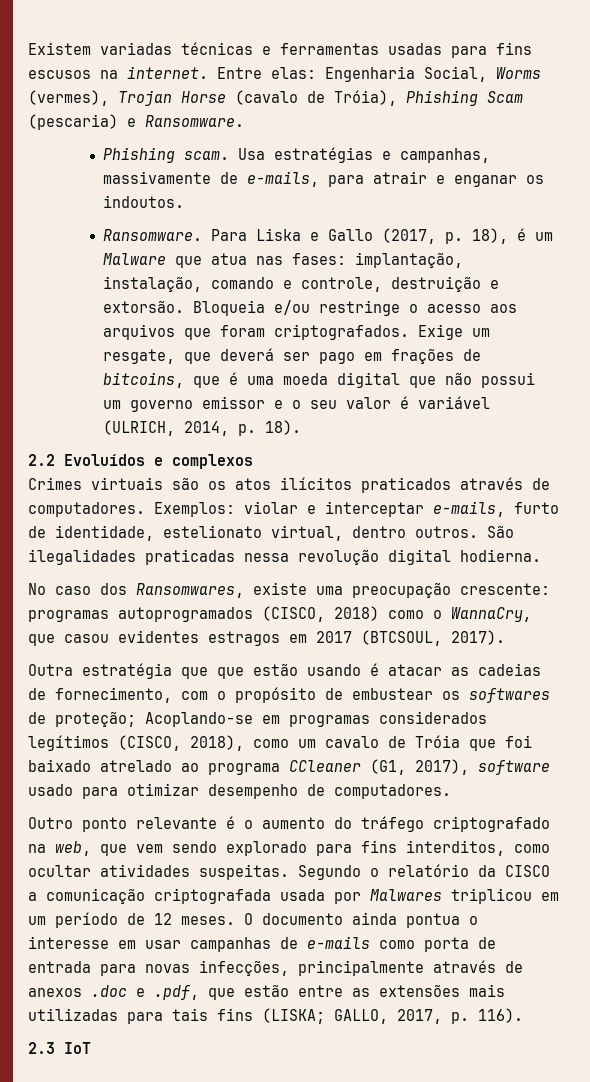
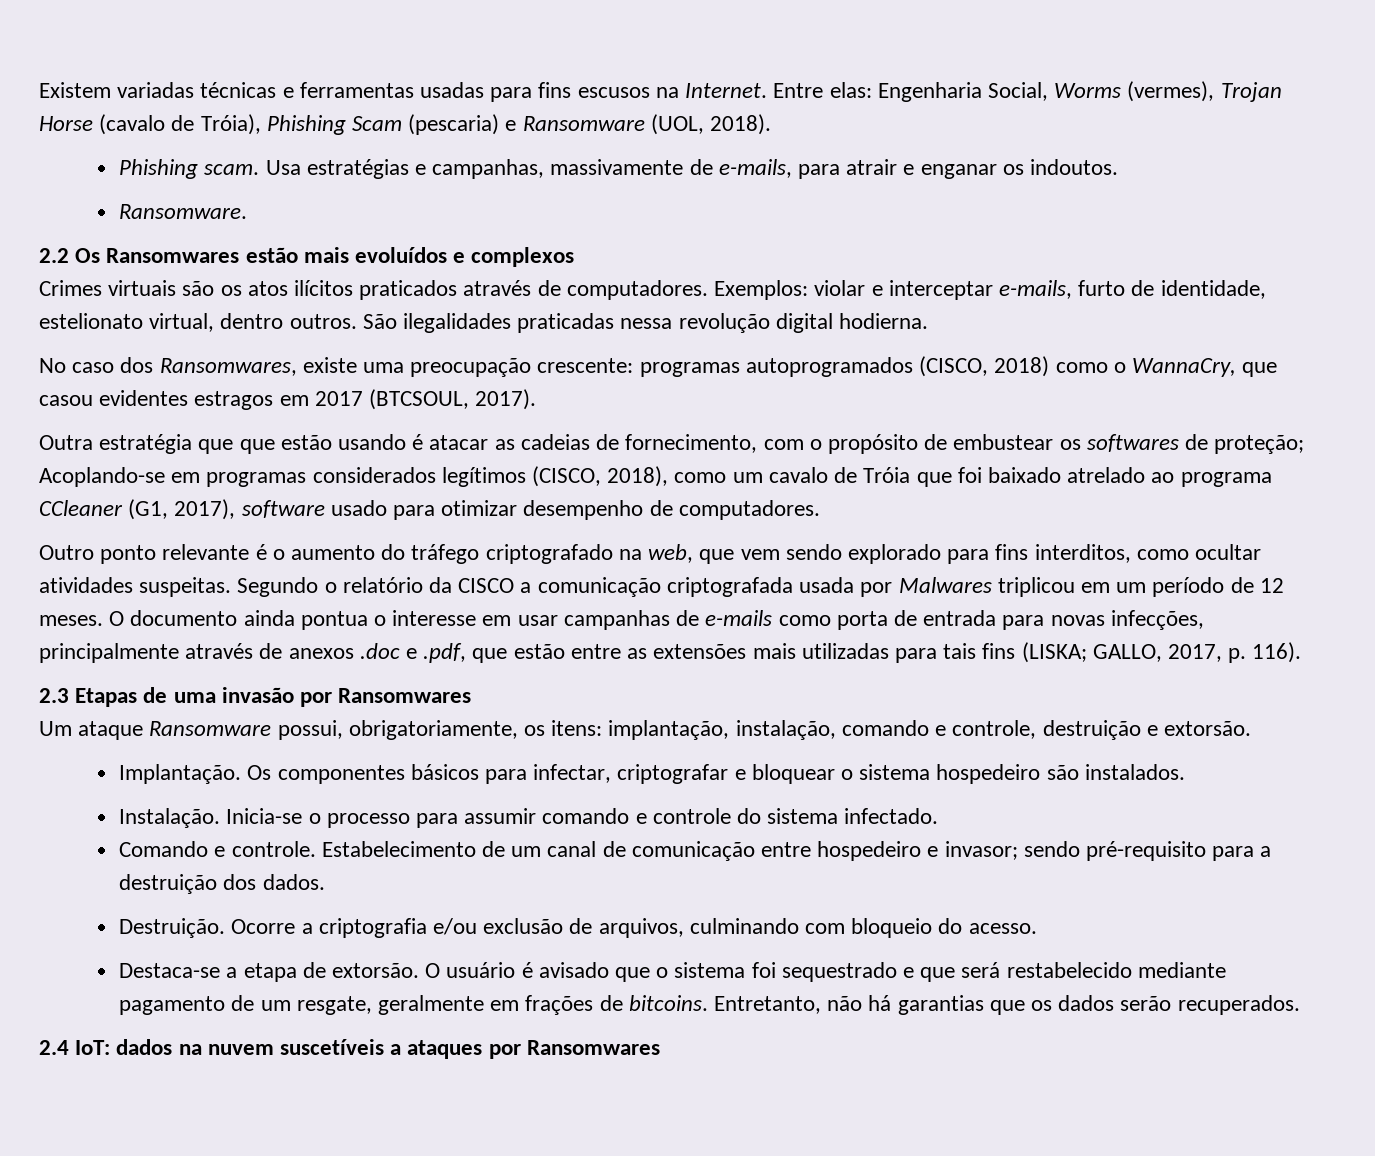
- Existem variadas técnicas e ferramentas usadas para fins escusos na internet.
+ Existem variadas técnicas e ferramentas usadas para fins escusos na Internet.
- Entre elas: Engenharia Social, Worms (vermes), Trojan Horse (cavalo de Tróia), Phishing Scam (pescaria) e Ransomware.
+ Entre elas: Engenharia Social, Worms (vermes), Trojan Horse (cavalo de Tróia), Phishing Scam (pescaria) e Ransomware (UOL, 2018).
- Ransomware. Para Liska e Gallo (2017, p. 18), é um Malware que atua nas fases: implantação, instalação, comando e controle, destruição e extorsão. Bloqueia e/ou restringe o acesso aos arquivos que foram criptografados. Exige um resgate, que deverá ser pago em frações de bitcoins, que é uma moeda digital que não possui um governo emissor e o seu valor é variável (ULRICH, 2014, p. 18).
- 2.2 Evoluídos e complexos
+ Ransomware.
+ 2.2 Os Ransomwares estão mais evoluídos e complexos
- 2.3 IoT
+ 2.3 Etapas de uma invasão por Ransomwares
+ Um ataque Ransomware possui, obrigatoriamente, os itens: implantação, instalação, comando e controle, destruição e extorsão.
+ Implantação. Os componentes básicos para infectar, criptografar e bloquear o sistema hospedeiro são instalados.
+ Instalação. Inicia-se o processo para assumir comando e controle do sistema infectado.
+ Comando e controle. Estabelecimento de um canal de comunicação entre hospedeiro e invasor; sendo pré-requisito para a destruição dos dados.
+ Destruição. Ocorre a criptografia e/ou exclusão de arquivos, culminando com bloqueio do acesso.
+ Destaca-se a etapa de extorsão. O usuário é avisado que o sistema foi sequestrado e que será restabelecido mediante pagamento de um resgate, geralmente em frações de bitcoins. Entretanto, não há garantias que os dados serão recuperados.
+ 2.4 IoT: dados na nuvem suscetíveis a ataques por Ransomwares

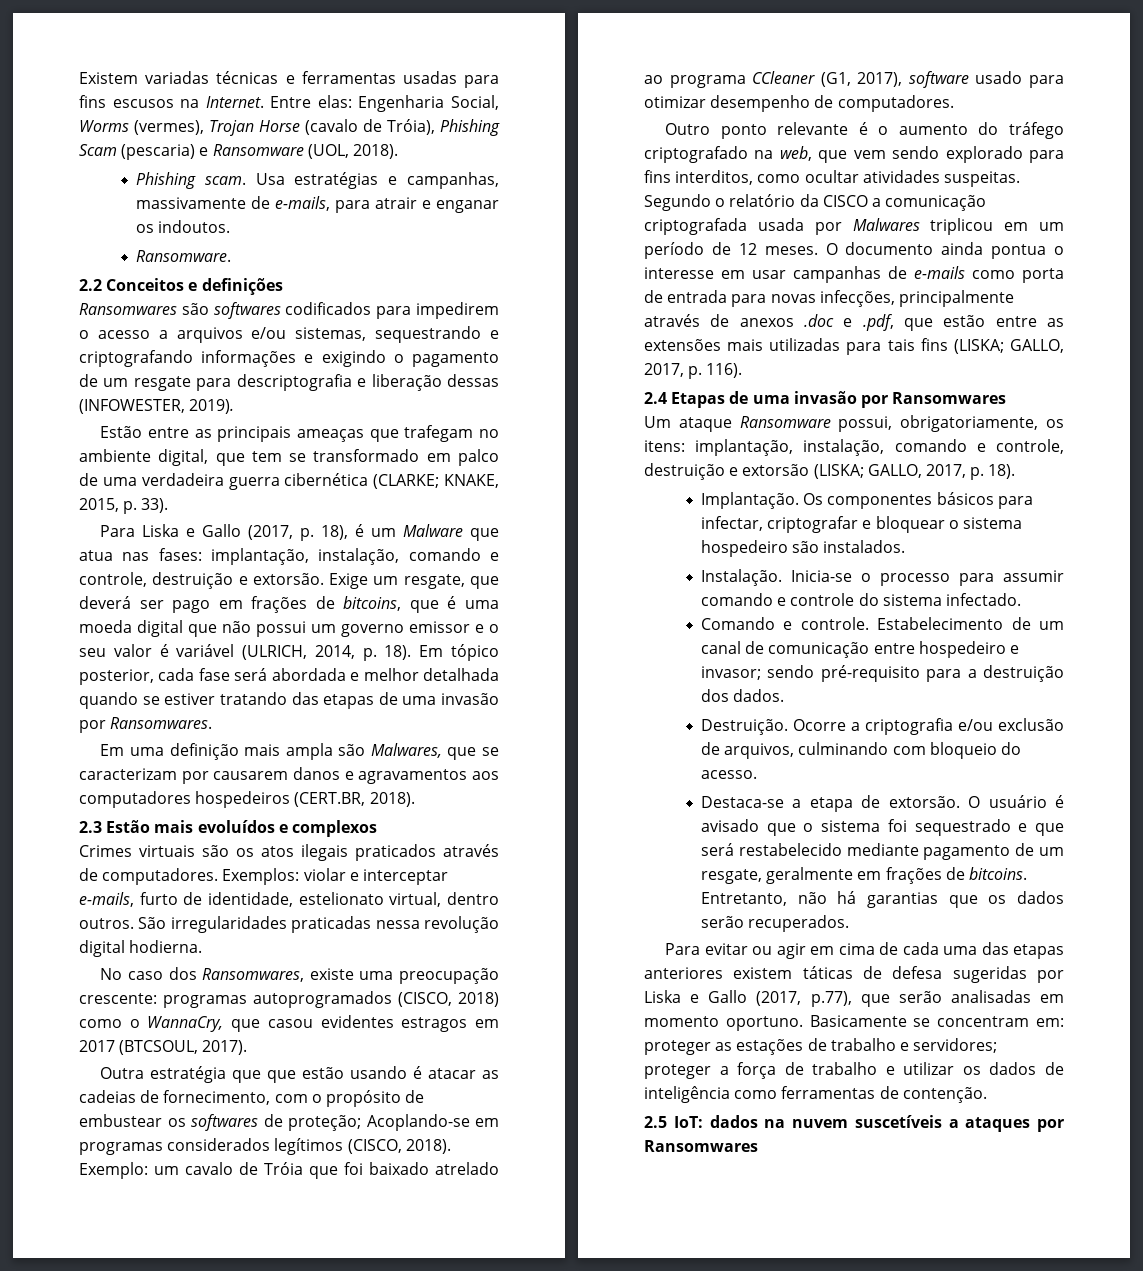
- 2.2 Os Ransomwares estão mais evoluídos e complexos
+ 2.2 Conceitos e definições
+ Ransomwares são softwares codificados para impedirem o acesso a arquivos e/ou sistemas, sequestrando e criptografando informações e exigindo o pagamento de um resgate para descriptografia e liberação dessas (INFOWESTER, 2019).
+ Estão entre as principais ameaças que trafegam no ambiente digital, que tem se transformado em palco de uma verdadeira guerra cibernética (CLARKE; KNAKE, 2015, p. 33).
+ Para Liska e Gallo (2017, p. 18), é um Malware que atua nas fases: implantação, instalação, comando e controle, destruição e extorsão. Exige um resgate, que deverá ser pago em frações de bitcoins, que é uma moeda digital que não possui um governo emissor e o seu valor é variável (ULRICH, 2014, p. 18). Em tópico posterior, cada fase será abordada e melhor detalhada quando se estiver tratando das etapas de uma invasão por Ransomwares.
+ Em uma definição mais ampla são Malwares, que se caracterizam por causarem danos e agravamentos aos computadores hospedeiros (CERT.BR, 2018).
+ 2.3 Estão mais evoluídos e complexos
- Crimes virtuais são os atos ilícitos praticados através de computadores.
+ Crimes virtuais são os atos ilegais praticados através de computadores.
- São ilegalidades praticadas nessa revolução digital hodierna.
+ São irregularidades praticadas nessa revolução digital hodierna.
- Outra estratégia que que estão usando é atacar as cadeias de fornecimento, com o propósito de embustear os softwares de proteção; Acoplando-se em programas considerados legítimos (CISCO, 2018), como um cavalo de Tróia que foi baixado atrelado ao programa CCleaner (G1, 2017), software usado para otimizar desempenho de computadores.
+ Outra estratégia que que estão usando é atacar as cadeias de fornecimento, com o propósito de embustear os softwares de proteção; Acoplando-se em programas considerados legítimos (CISCO, 2018). Exemplo: um cavalo de Tróia que foi baixado atrelado ao programa CCleaner (G1, 2017), software usado para otimizar desempenho de computadores.
- 2.3 Etapas de uma invasão por Ransomwares
+ 2.4 Etapas de uma invasão por Ransomwares
- Um ataque Ransomware possui, obrigatoriamente, os itens: implantação, instalação, comando e controle, destruição e extorsão.
+ Um ataque Ransomware possui, obrigatoriamente, os itens: implantação, instalação, comando e controle, destruição e extorsão (LISKA; GALLO, 2017, p. 18).
- 2.4 IoT: dados na nuvem suscetíveis a ataques por Ransomwares
+ Para evitar ou agir em cima de cada uma das etapas anteriores existem táticas de defesa sugeridas por Liska e Gallo (2017, p.77), que serão analisadas em momento oportuno. Basicamente se concentram em: proteger as estações de trabalho e servidores; proteger a força de trabalho e utilizar os dados de inteligência como ferramentas de contenção.
+ 2.5 IoT: dados na nuvem suscetíveis a ataques por Ransomwares

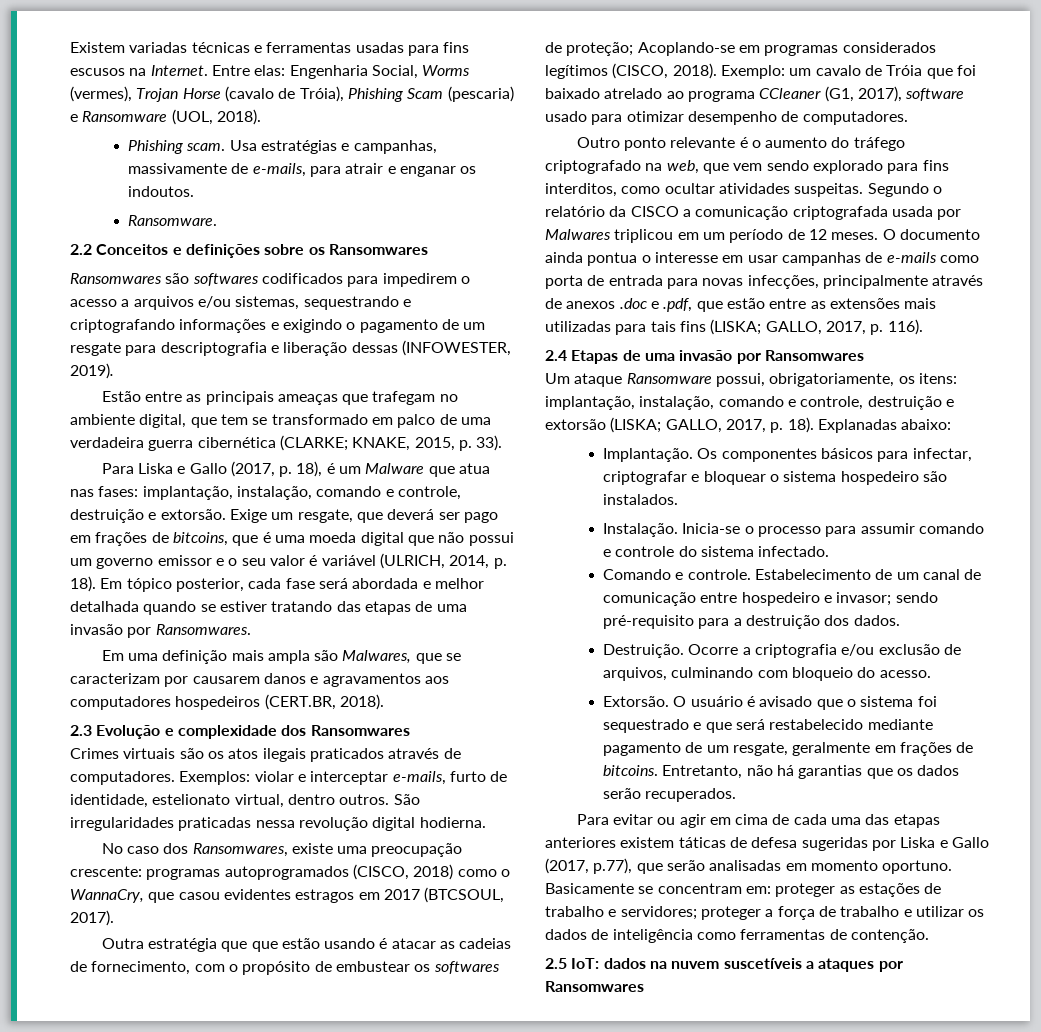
- 2.2 Conceitos e definições
+ 2.2 Conceitos e definições sobre os Ransomwares
- 2.3 Estão mais evoluídos e complexos
+ 2.3 Evolução e complexidade dos Ransomwares
+ Explanadas abaixo:
- Destaca-se a etapa de extorsão.
+ Extorsão.

